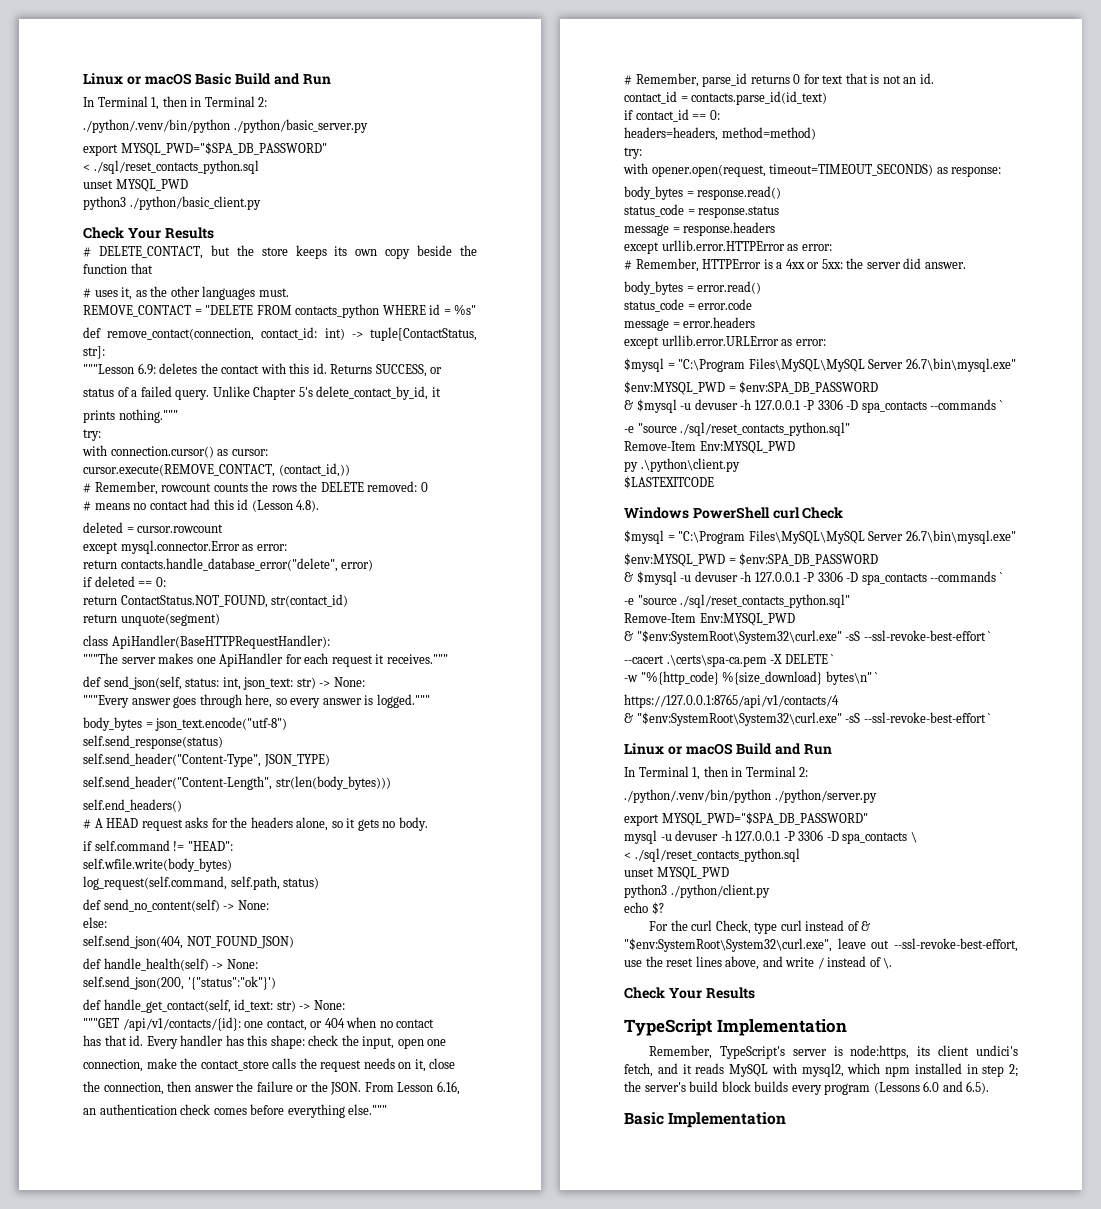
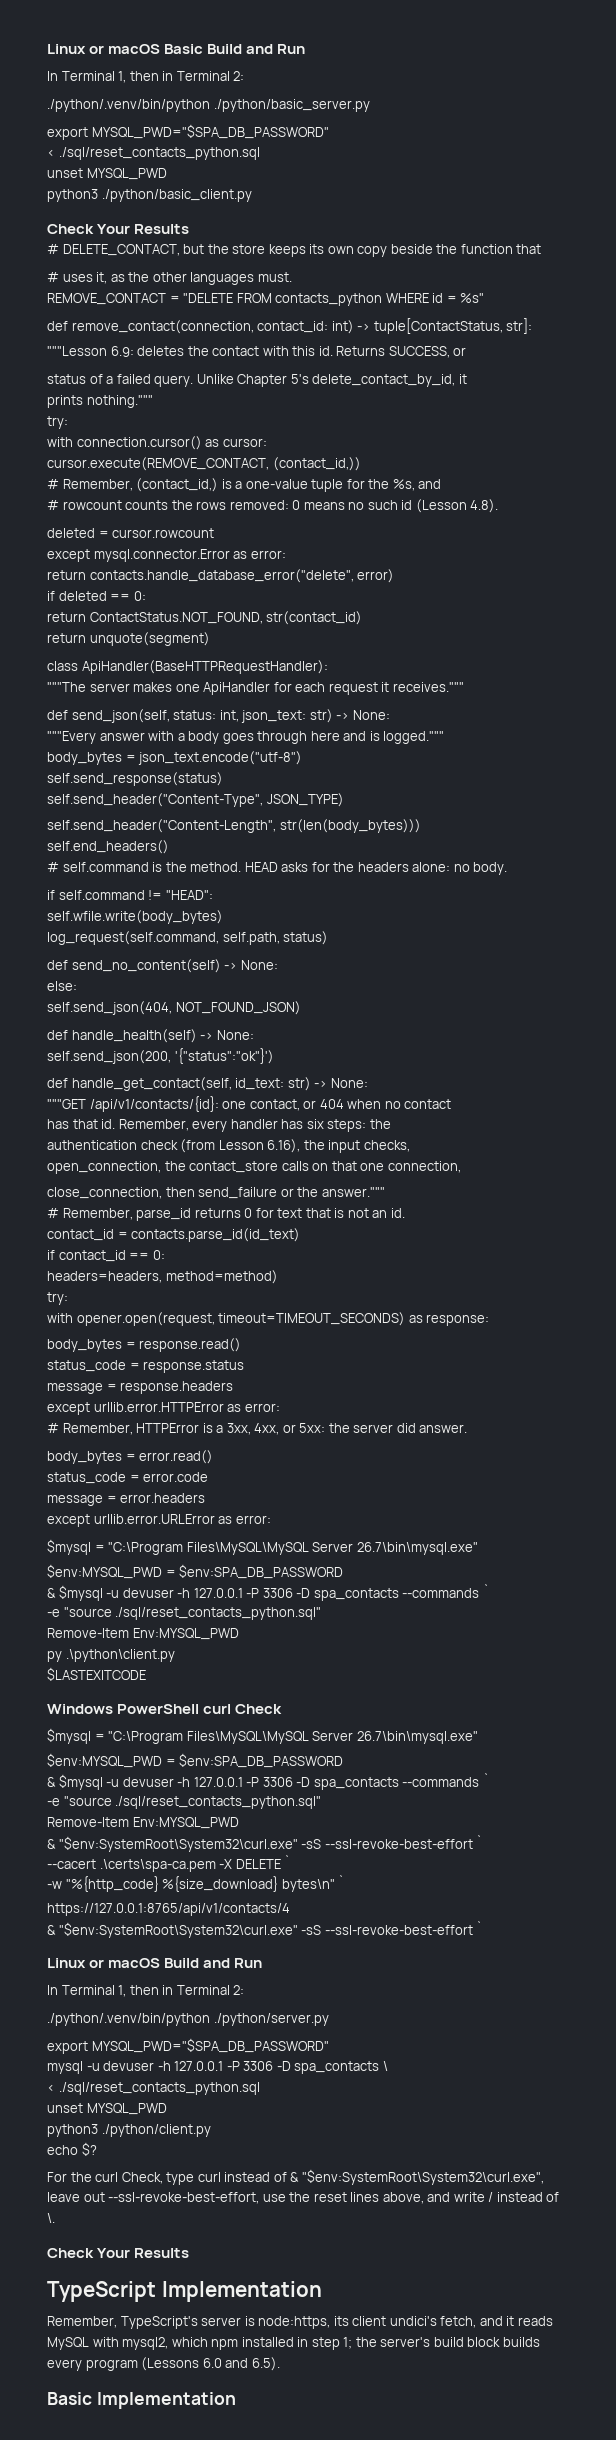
- # Remember, rowcount counts the rows the DELETE removed: 0
- # means no contact had this id (Lesson 4.8).
+ # Remember, (contact_id,) is a one-value tuple for the %s, and
+ # rowcount counts the rows removed: 0 means no such id (Lesson 4.8).
- """Every answer goes through here, so every answer is logged."""
+ """Every answer with a body goes through here and is logged."""
- # A HEAD request asks for the headers alone, so it gets no body.
+ # self.command is the method. HEAD asks for the headers alone: no body.
- Every handler has this shape: check the input, open one
- connection, make the contact_store calls the request needs on it, close
- the connection, then answer the failure or the JSON. From Lesson 6.16,
- an authentication check comes before everything else."""
+ Remember, every handler has six steps: the
+ authentication check (from Lesson 6.16), the input checks,
+ open_connection, the contact_store calls on that one connection,
+ close_connection, then send_failure or the answer."""
- # Remember, HTTPError is a 4xx or 5xx: the server did answer.
+ # Remember, HTTPError is a 3xx, 4xx, or 5xx: the server did answer.
- Remember, TypeScript's server is node:https, its client undici's fetch, and it reads MySQL with mysql2, which npm installed in step 2; the server's build block builds every program (Lessons 6.0 and 6.5).
+ Remember, TypeScript's server is node:https, its client undici's fetch, and it reads MySQL with mysql2, which npm installed in step 1; the server's build block builds every program (Lessons 6.0 and 6.5).

